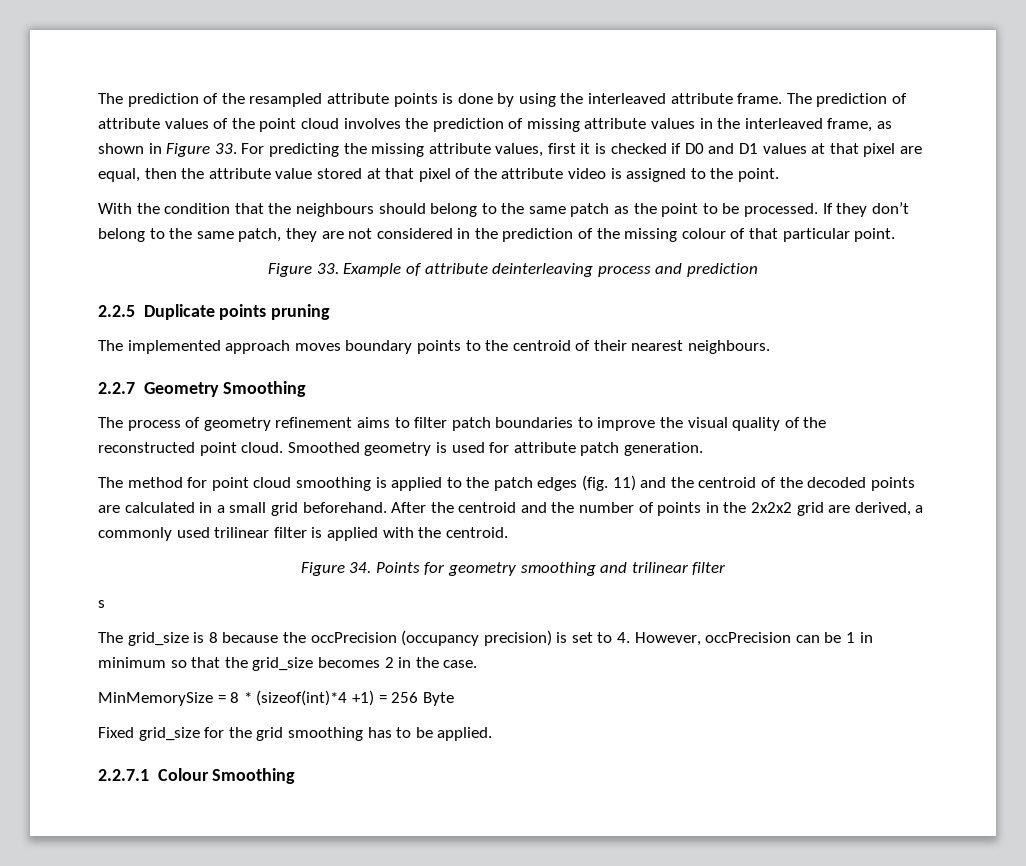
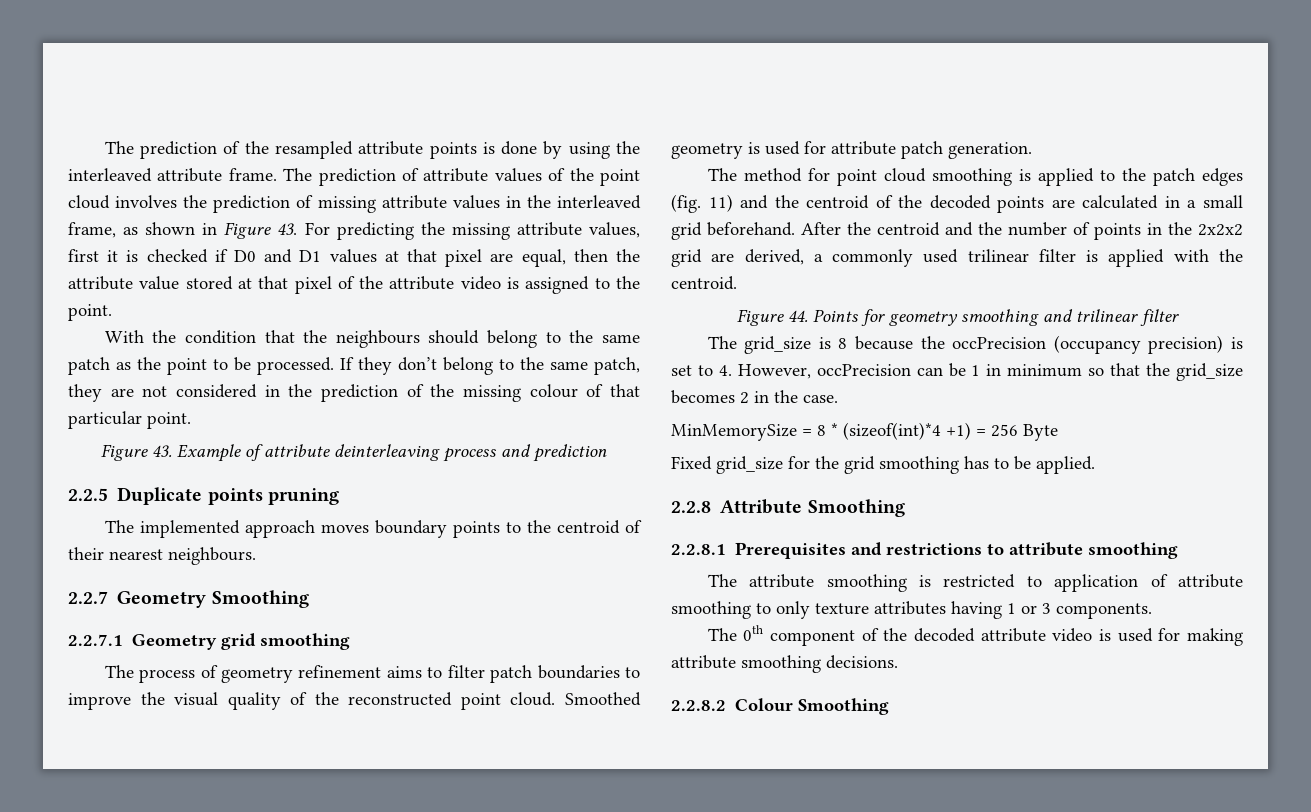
- The prediction of attribute values of the point cloud involves the prediction of missing attribute values in the interleaved frame, as shown in Figure 33. For predicting the missing attribute values, first it is checked if D0 and D1 values at that pixel are equal, then the attribute value stored at that pixel of the attribute video is assigned to the point.
+ The prediction of attribute values of the point cloud involves the prediction of missing attribute values in the interleaved frame, as shown in Figure 43. For predicting the missing attribute values, first it is checked if D0 and D1 values at that pixel are equal, then the attribute value stored at that pixel of the attribute video is assigned to the point.
- Figure 33. Example of attribute deinterleaving process and prediction
+ Figure 43. Example of attribute deinterleaving process and prediction
+ 2.2.7.1 Geometry grid smoothing
- Figure 34. Points for geometry smoothing and trilinear filter
+ Figure 44. Points for geometry smoothing and trilinear filter
- s
- 2.2.7.1 Colour Smoothing
+ 2.2.8 Attribute Smoothing
+ 2.2.8.1 Prerequisites and restrictions to attribute smoothing
+ The attribute smoothing is restricted to application of attribute smoothing to only texture attributes having 1 or 3 components.
+ The 0th component of the decoded attribute video is used for making attribute smoothing decisions.
+ 2.2.8.2 Colour Smoothing

